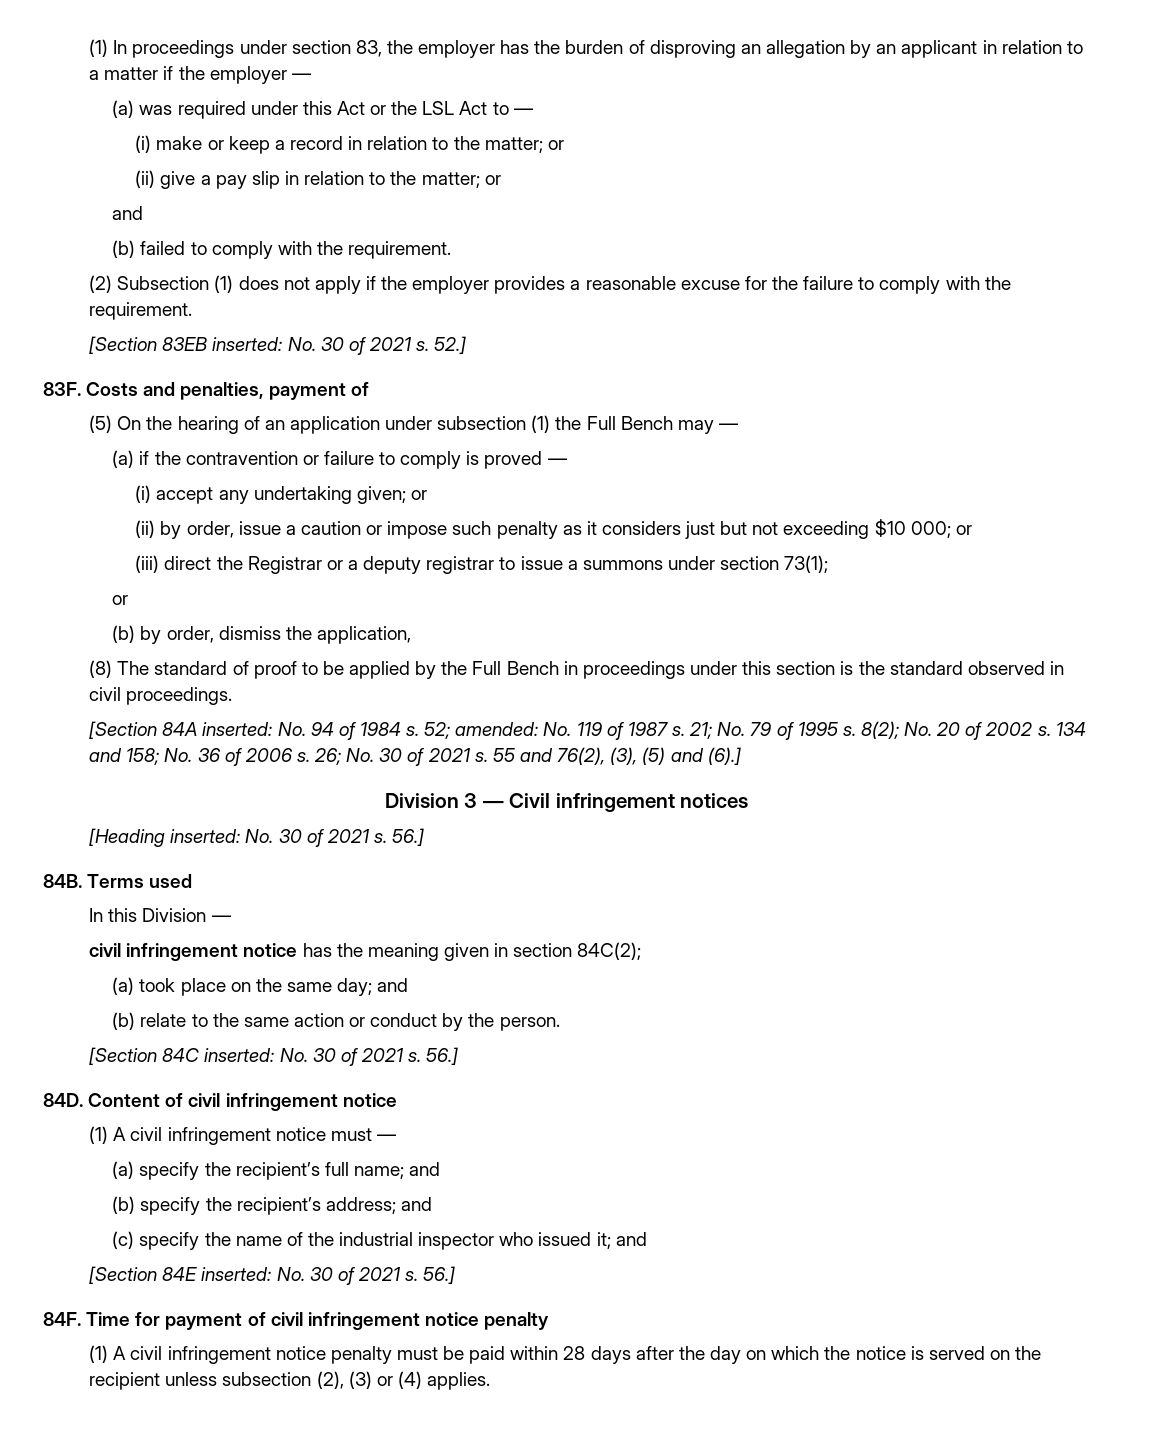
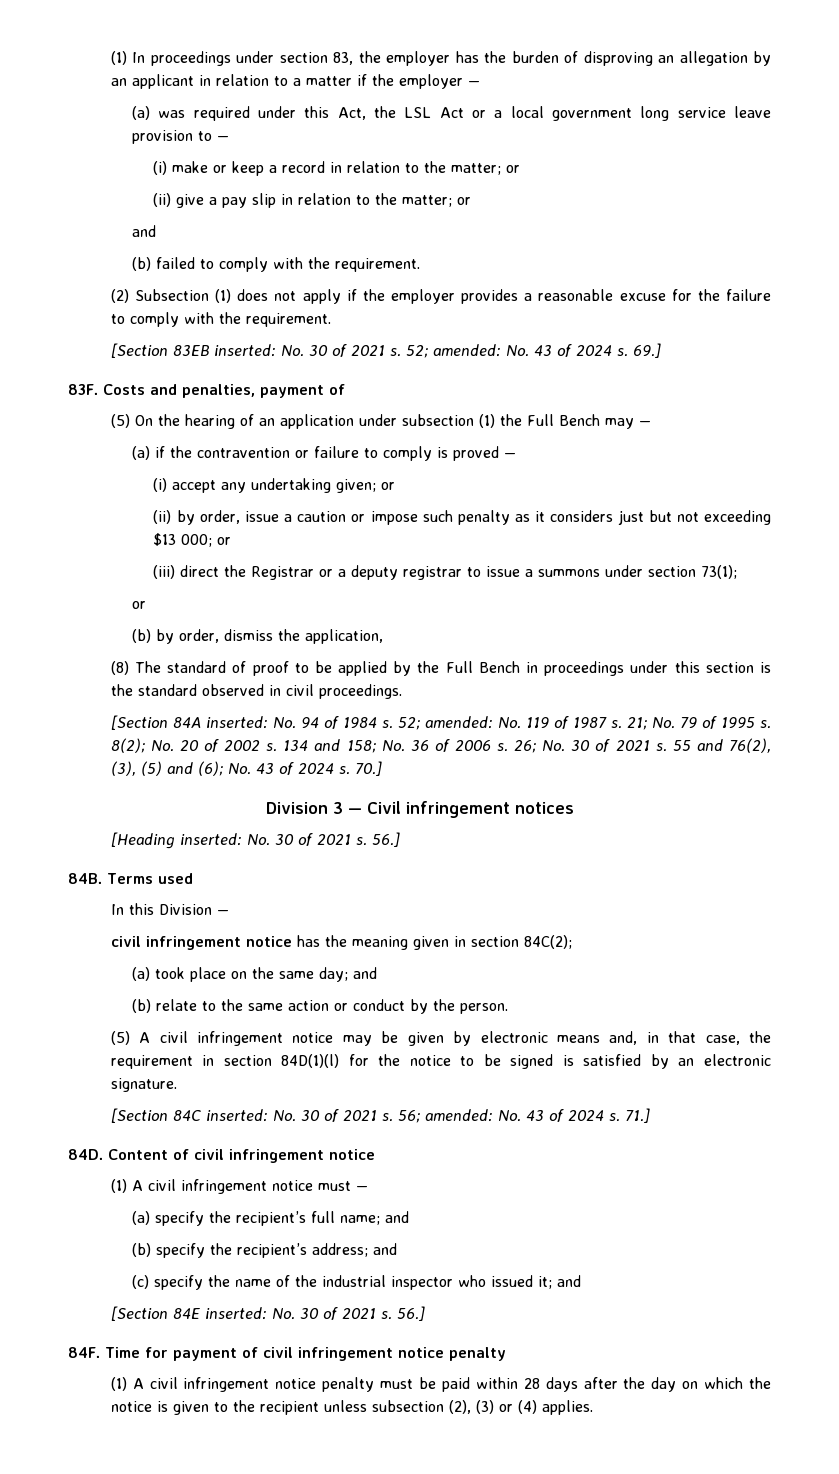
- (a) was required under this Act or the LSL Act to —
+ (a) was required under this Act, the LSL Act or a local government long service leave provision to —
- 52.]
+ 52; amended: No. 43 of 2024 s. 69.]
- (ii) by order, issue a caution or impose such penalty as it considers just but not exceeding $10 000; or
+ (ii) by order, issue a caution or impose such penalty as it considers just but not exceeding $13 000; or
- 55 and 76(2), (3), (5) and (6).]
+ 55 and 76(2), (3), (5) and (6); No. 43 of 2024 s. 70.]
+ (5) A civil infringement notice may be given by electronic means and, in that case, the requirement in section 84D(1)(l) for the notice to be signed is satisfied by an electronic signature.
- [Section 84C inserted: No. 30 of 2021 s. 56.]
+ [Section 84C inserted: No. 30 of 2021 s. 56; amended: No. 43 of 2024 s. 71.]
- (1) A civil infringement notice penalty must be paid within 28 days after the day on which the notice is served on the recipient unless subsection (2), (3) or (4) applies.
+ (1) A civil infringement notice penalty must be paid within 28 days after the day on which the notice is given to the recipient unless subsection (2), (3) or (4) applies.

